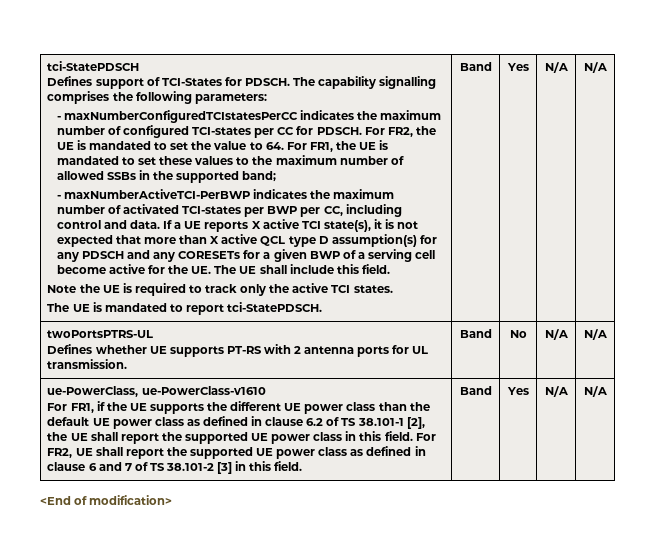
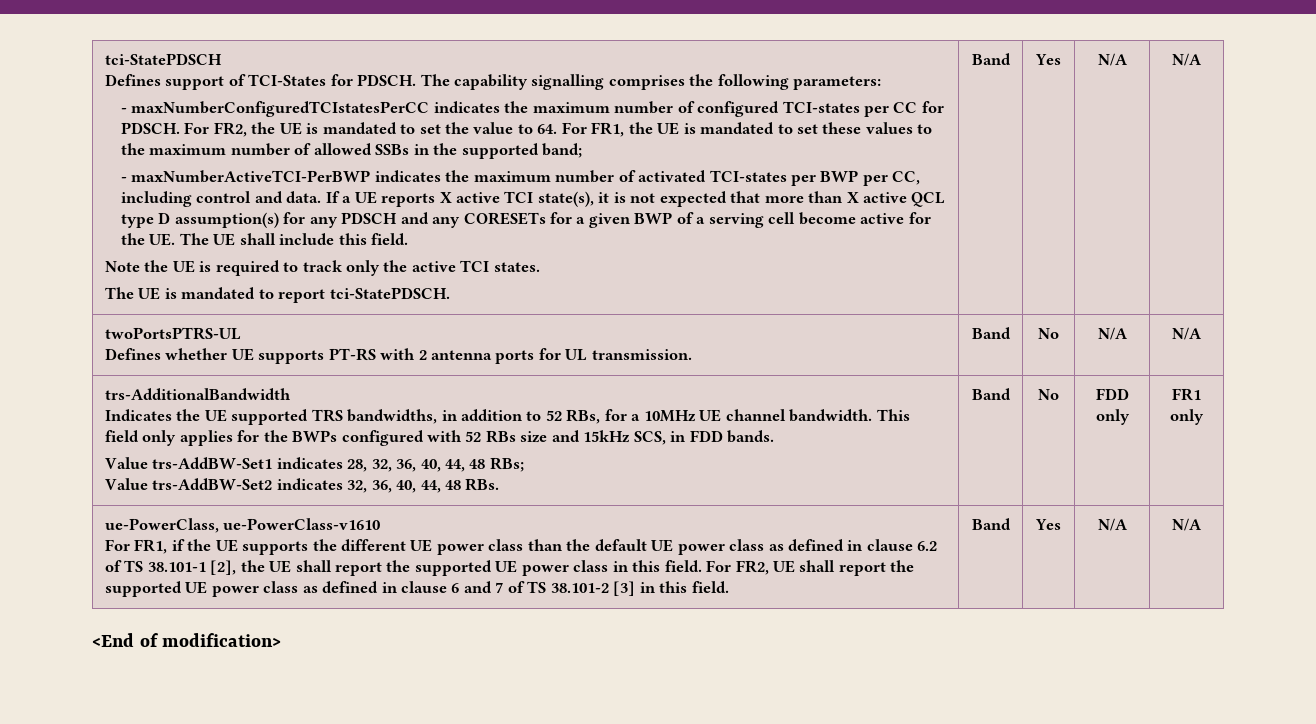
+ trs-AdditionalBandwidth
+ Indicates the UE supported TRS bandwidths, in addition to 52 RBs, for a 10MHz UE channel bandwidth. This field only applies for the BWPs configured with 52 RBs size and 15kHz SCS, in FDD bands.
+ Value trs-AddBW-Set1 indicates 28, 32, 36, 40, 44, 48 RBs;
+ Value trs-AddBW-Set2 indicates 32, 36, 40, 44, 48 RBs. | Band | No | FDD only | FR1 only

